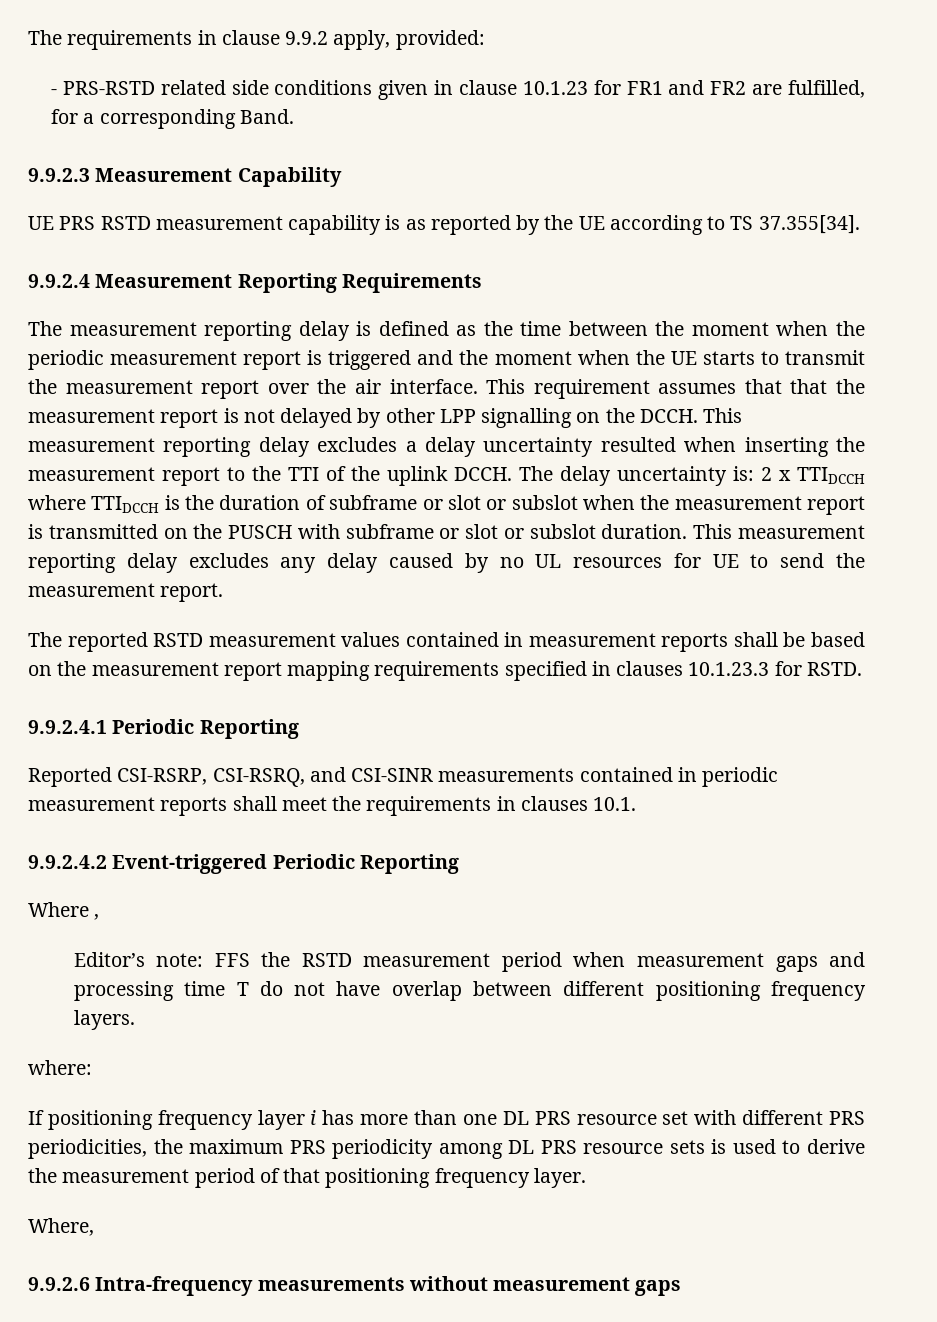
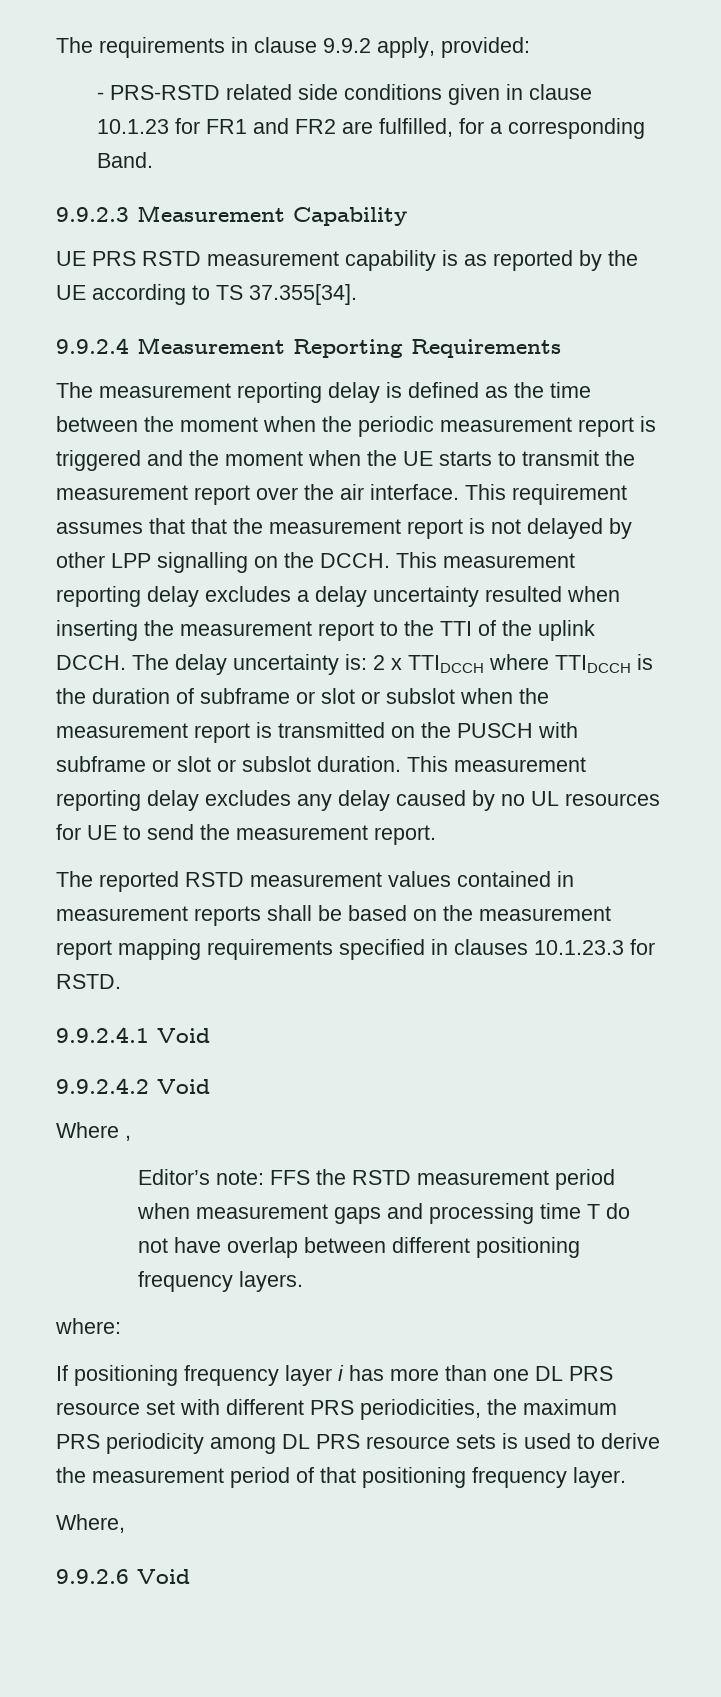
- 9.9.2.4.1 Periodic Reporting
- Reported CSI-RSRP, CSI-RSRQ, and CSI-SINR measurements contained in periodic measurement reports shall meet the requirements in clauses 10.1.
- 9.9.2.4.2 Event-triggered Periodic Reporting
+ 9.9.2.4.1 Void
+ 9.9.2.4.2 Void
- 9.9.2.6 Intra-frequency measurements without measurement gaps
+ 9.9.2.6 Void

